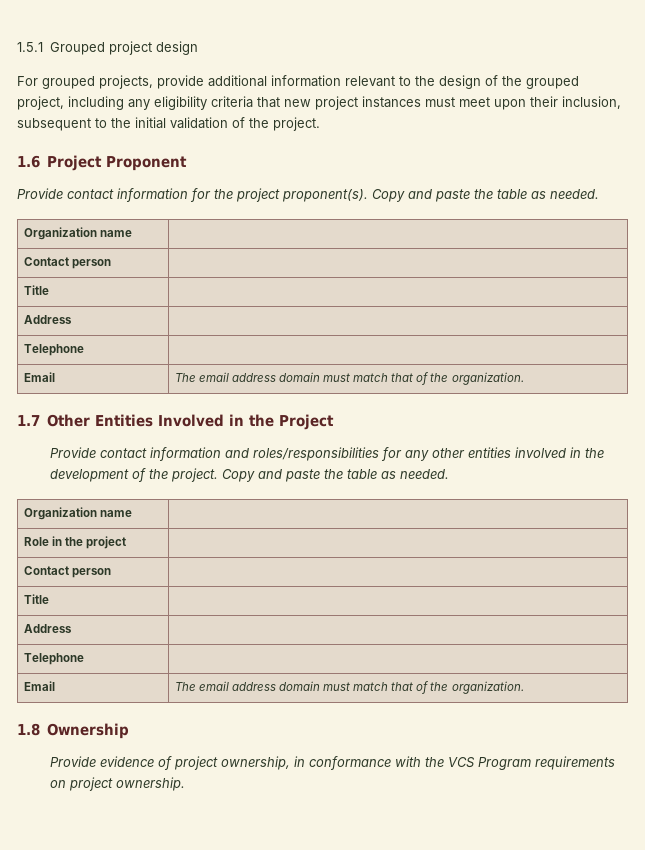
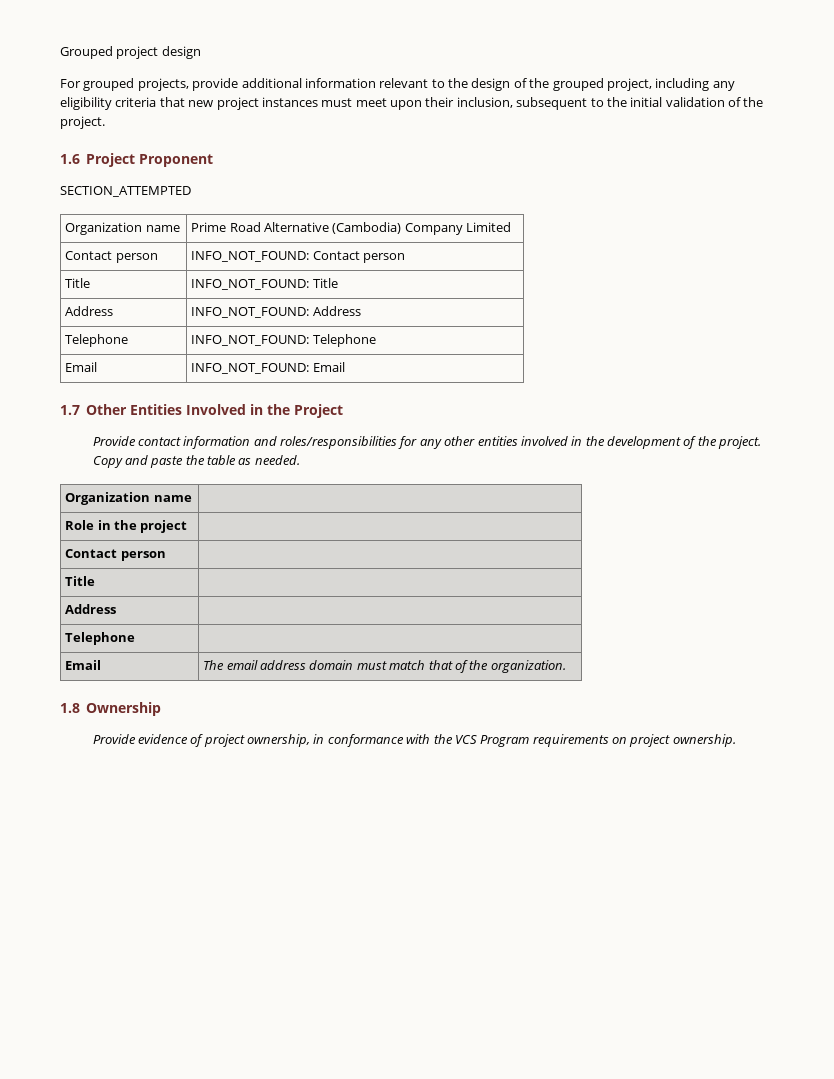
- 1.5.1 Grouped project design
+ Grouped project design
- Provide contact information for the project proponent(s). Copy and paste the table as needed.
- Organization name |
- Contact person |
- Title |
- Address |
- Telephone |
- Email | The email address domain must match that of the organization.
+ SECTION_ATTEMPTED
+ Organization name | Prime Road Alternative (Cambodia) Company Limited
+ Contact person | INFO_NOT_FOUND: Contact person
+ Title | INFO_NOT_FOUND: Title
+ Address | INFO_NOT_FOUND: Address
+ Telephone | INFO_NOT_FOUND: Telephone
+ Email | INFO_NOT_FOUND: Email

